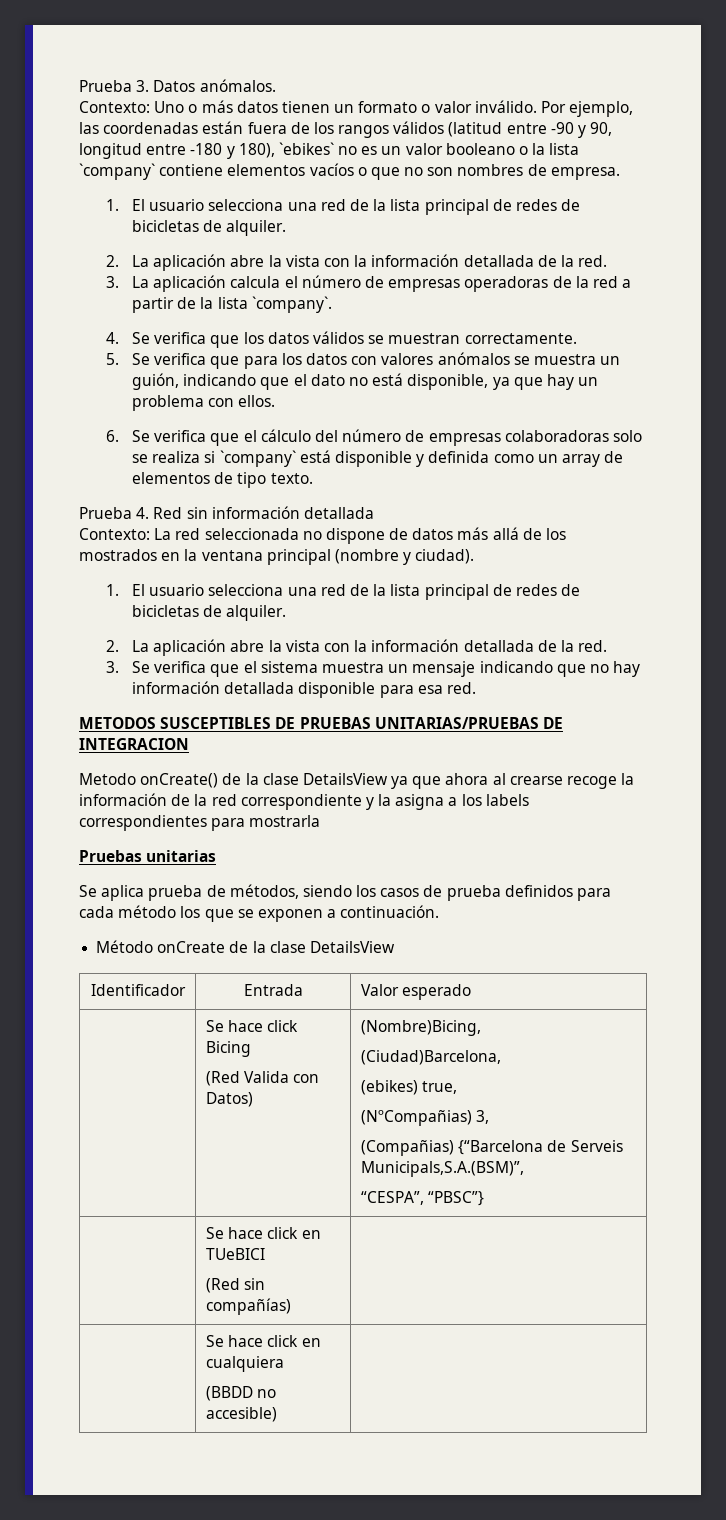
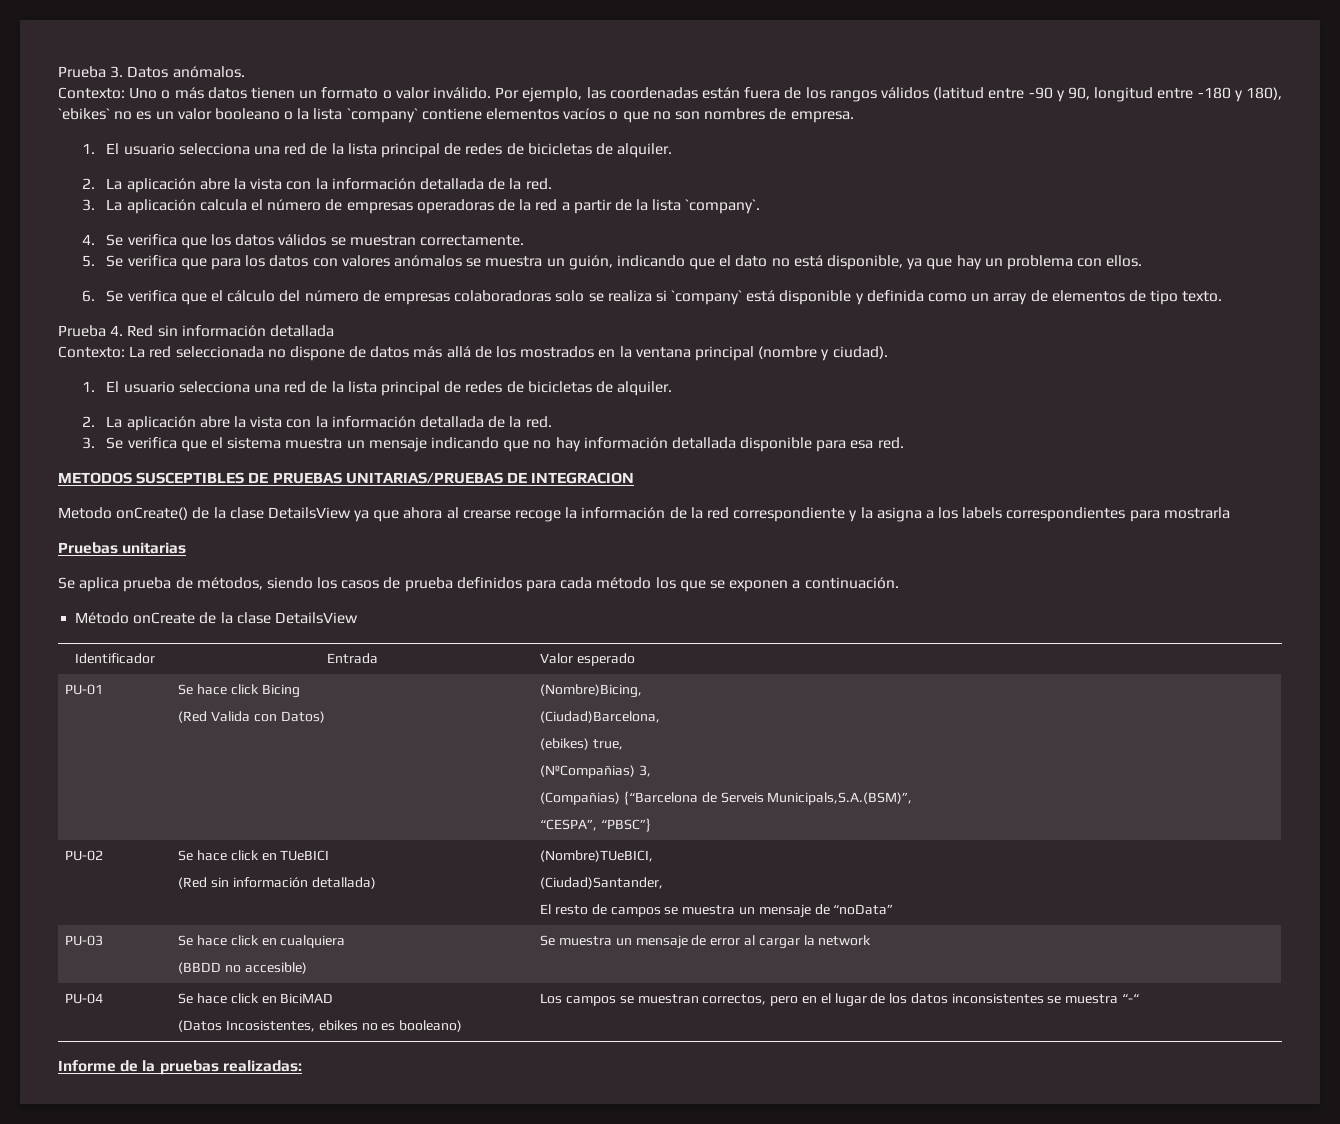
- | Se hace click Bicing
+ PU-01 | Se hace click Bicing
- | Se hace click en TUeBICI
- (Red sin compañías) |
- | Se hace click en cualquiera
- (BBDD no accesible) |
+ PU-02 | Se hace click en TUeBICI
+ (Red sin información detallada) | (Nombre)TUeBICI,
+ (Ciudad)Santander,
+ El resto de campos se muestra un mensaje de “noData”
+ PU-03 | Se hace click en cualquiera
+ (BBDD no accesible) | Se muestra un mensaje de error al cargar la network
+ PU-04 | Se hace click en BiciMAD
+ (Datos Incosistentes, ebikes no es booleano) | Los campos se muestran correctos, pero en el lugar de los datos inconsistentes se muestra “-“
+ Informe de la pruebas realizadas:

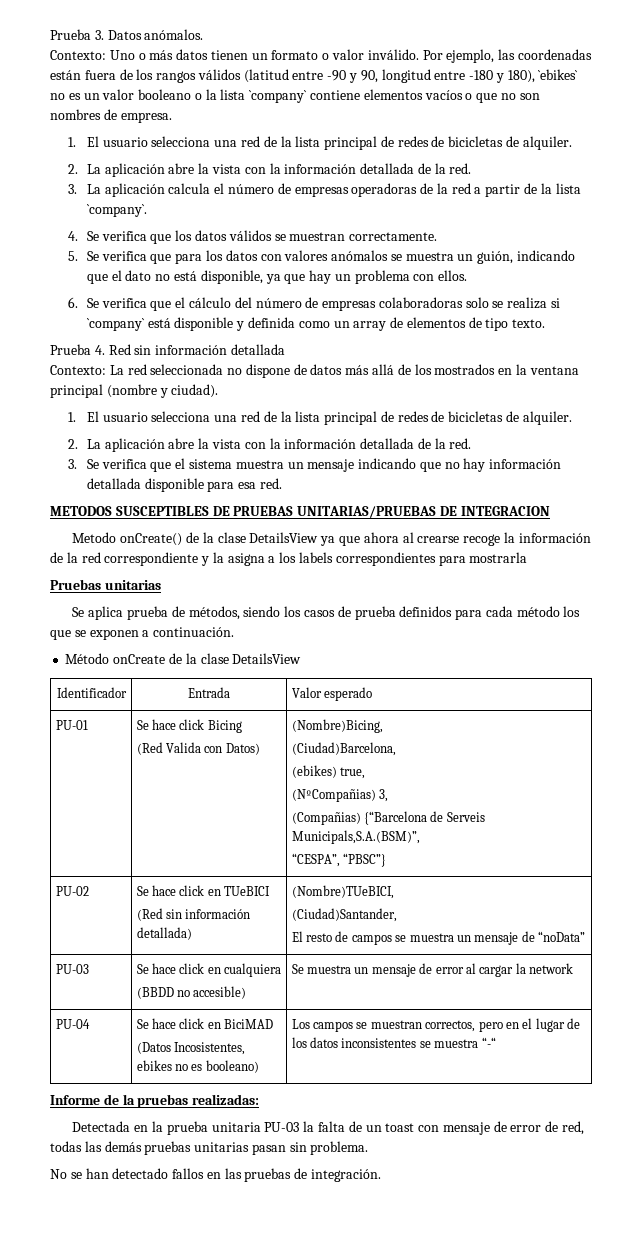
+ Detectada en la prueba unitaria PU-03 la falta de un toast con mensaje de error de red, todas las demás pruebas unitarias pasan sin problema.
+ No se han detectado fallos en las pruebas de integración.

